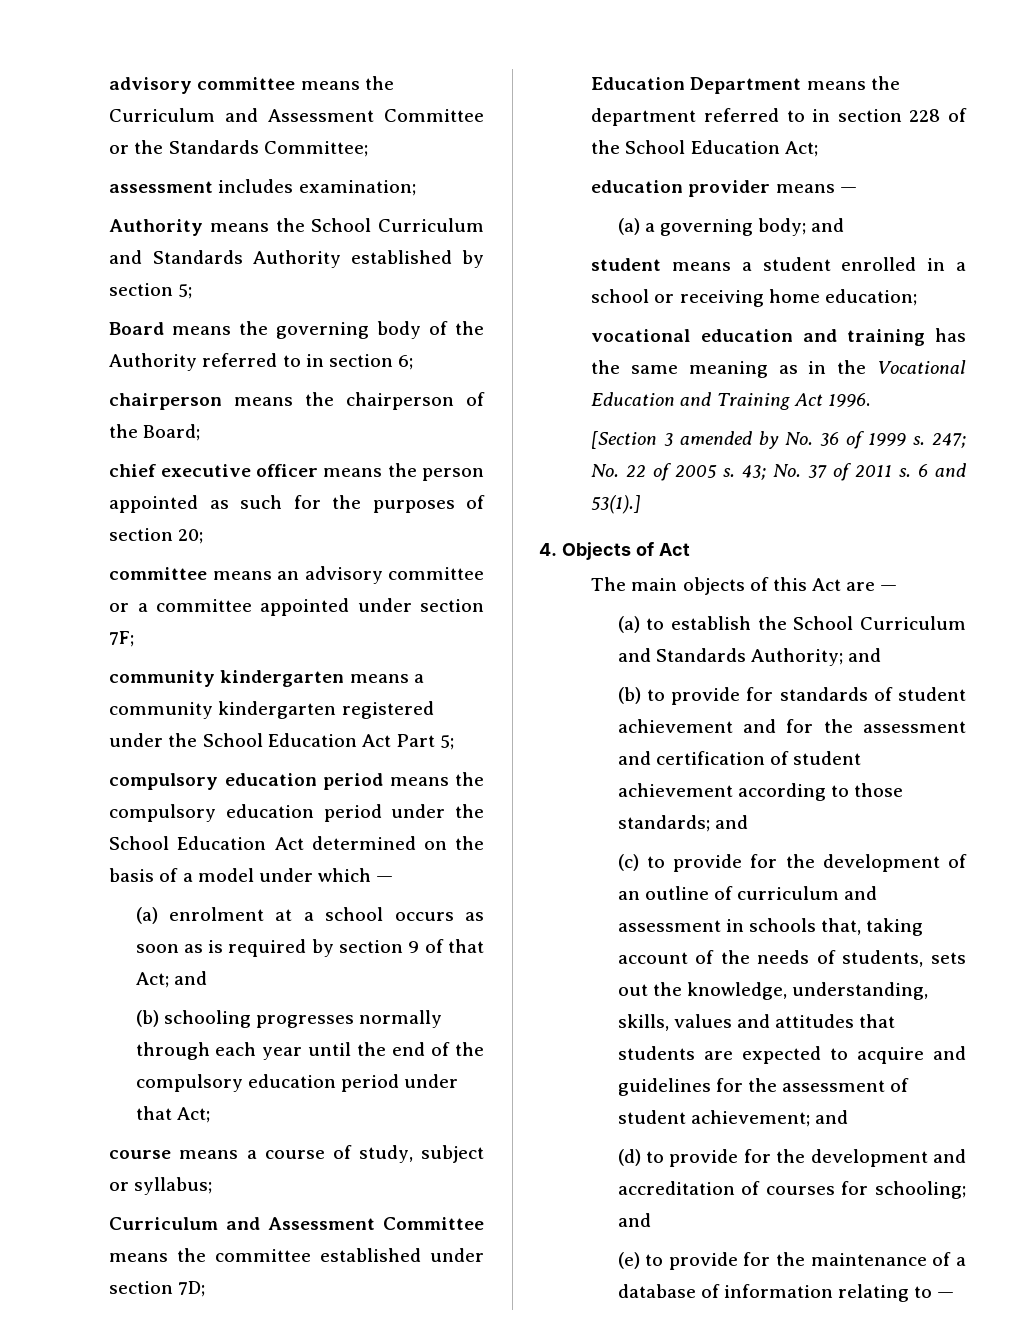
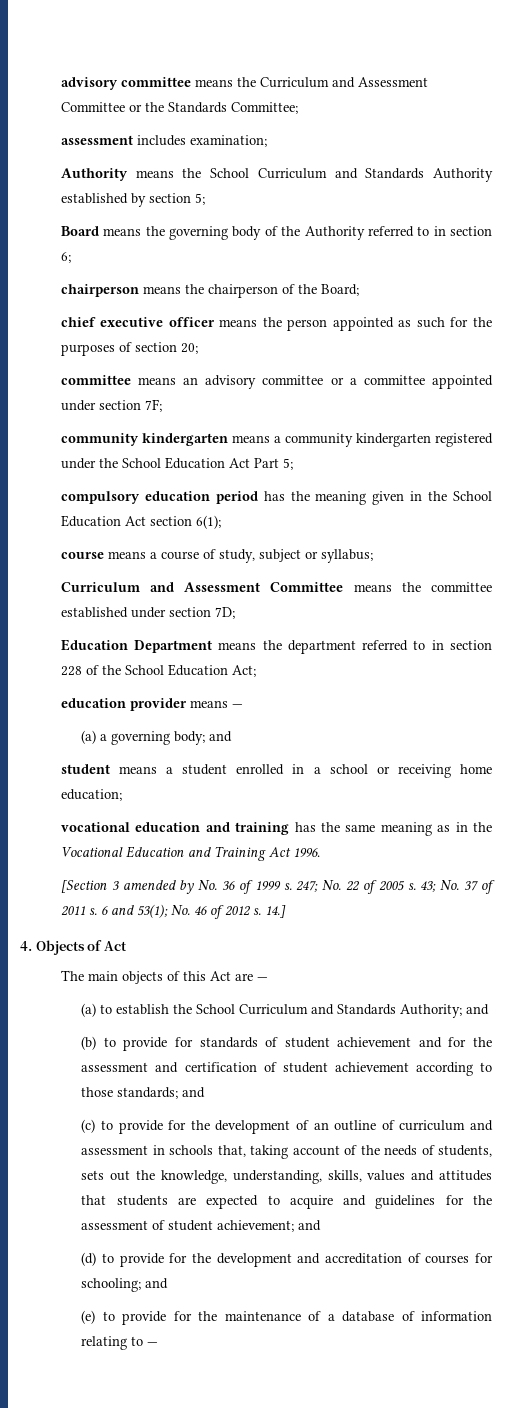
- compulsory education period means the compulsory education period under the School Education Act determined on the basis of a model under which —
- (a) enrolment at a school occurs as soon as is required by section 9 of that Act; and
- (b) schooling progresses normally through each year until the end of the compulsory education period under that Act;
+ compulsory education period has the meaning given in the School Education Act section 6(1);
- 6 and 53(1).]
+ 6 and 53(1); No. 46 of 2012 s. 14.]

